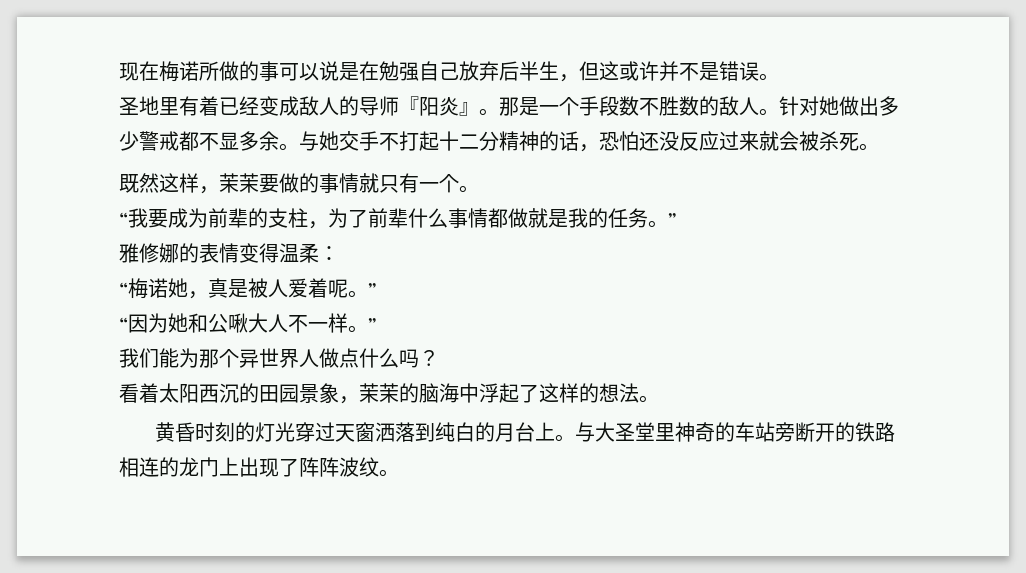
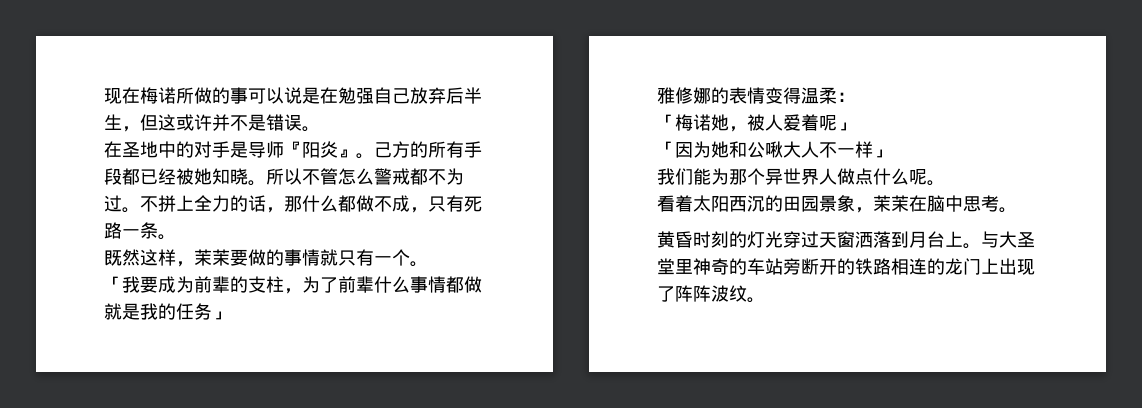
- 圣地里有着已经变成敌人的导师『阳炎』。那是一个手段数不胜数的敌人。针对她做出多少警戒都不显多余。与她交手不打起十二分精神的话，恐怕还没反应过来就会被杀死。
+ 在圣地中的对手是导师『阳炎』。己方的所有手段都已经被她知晓。所以不管怎么警戒都不为过。不拼上全力的话，那什么都做不成，只有死路一条。
- “我要成为前辈的支柱，为了前辈什么事情都做就是我的任务。”
+ 「我要成为前辈的支柱，为了前辈什么事情都做就是我的任务」
- “梅诺她，真是被人爱着呢。”
- “因为她和公啾大人不一样。”
+ 「梅诺她，被人爱着呢」
+ 「因为她和公啾大人不一样」
- 我们能为那个异世界人做点什么吗？
+ 我们能为那个异世界人做点什么呢。
- 看着太阳西沉的田园景象，茉茉的脑海中浮起了这样的想法。
+ 看着太阳西沉的田园景象，茉茉在脑中思考。
- 黄昏时刻的灯光穿过天窗洒落到纯白的月台上。
+ 黄昏时刻的灯光穿过天窗洒落到月台上。

